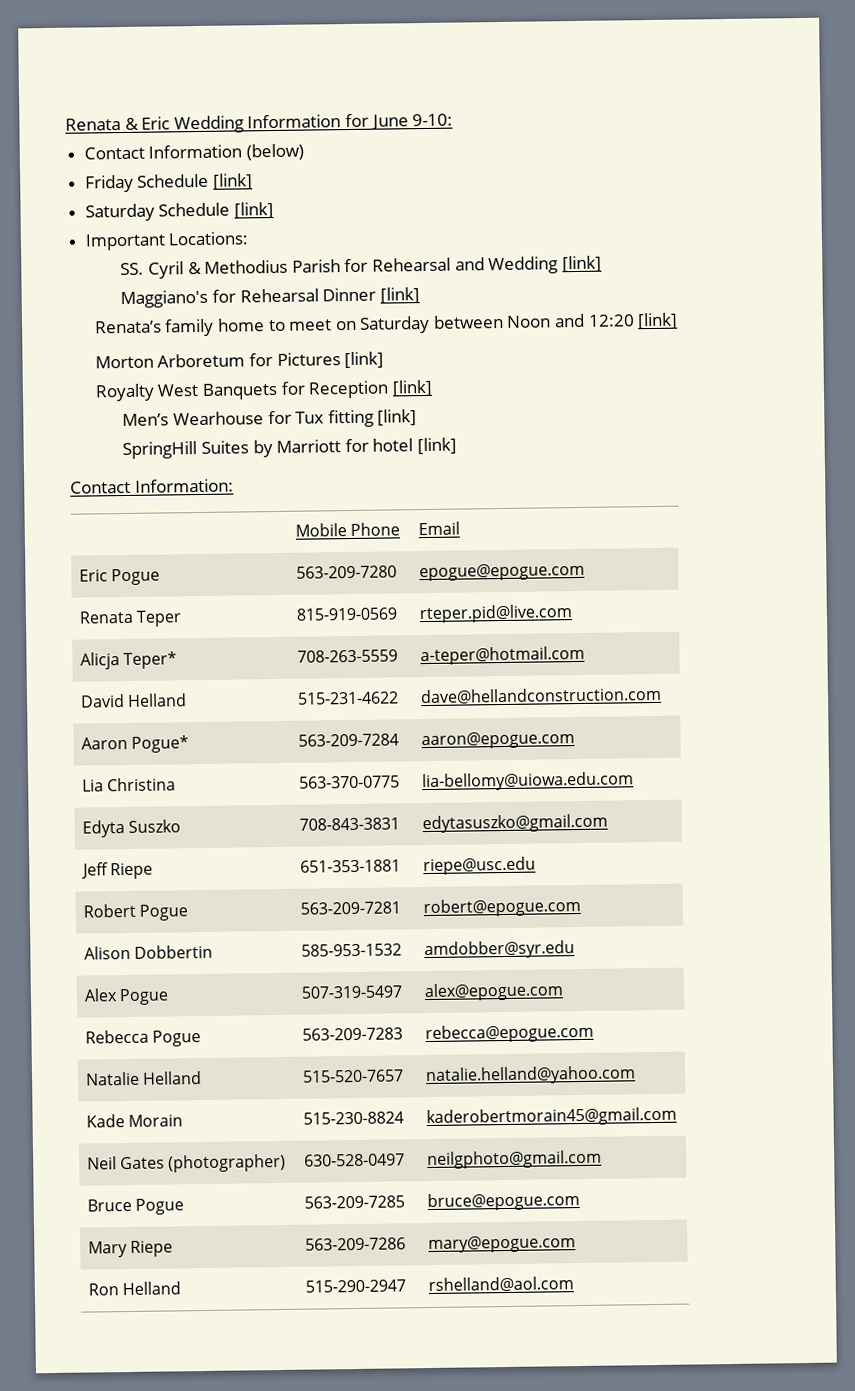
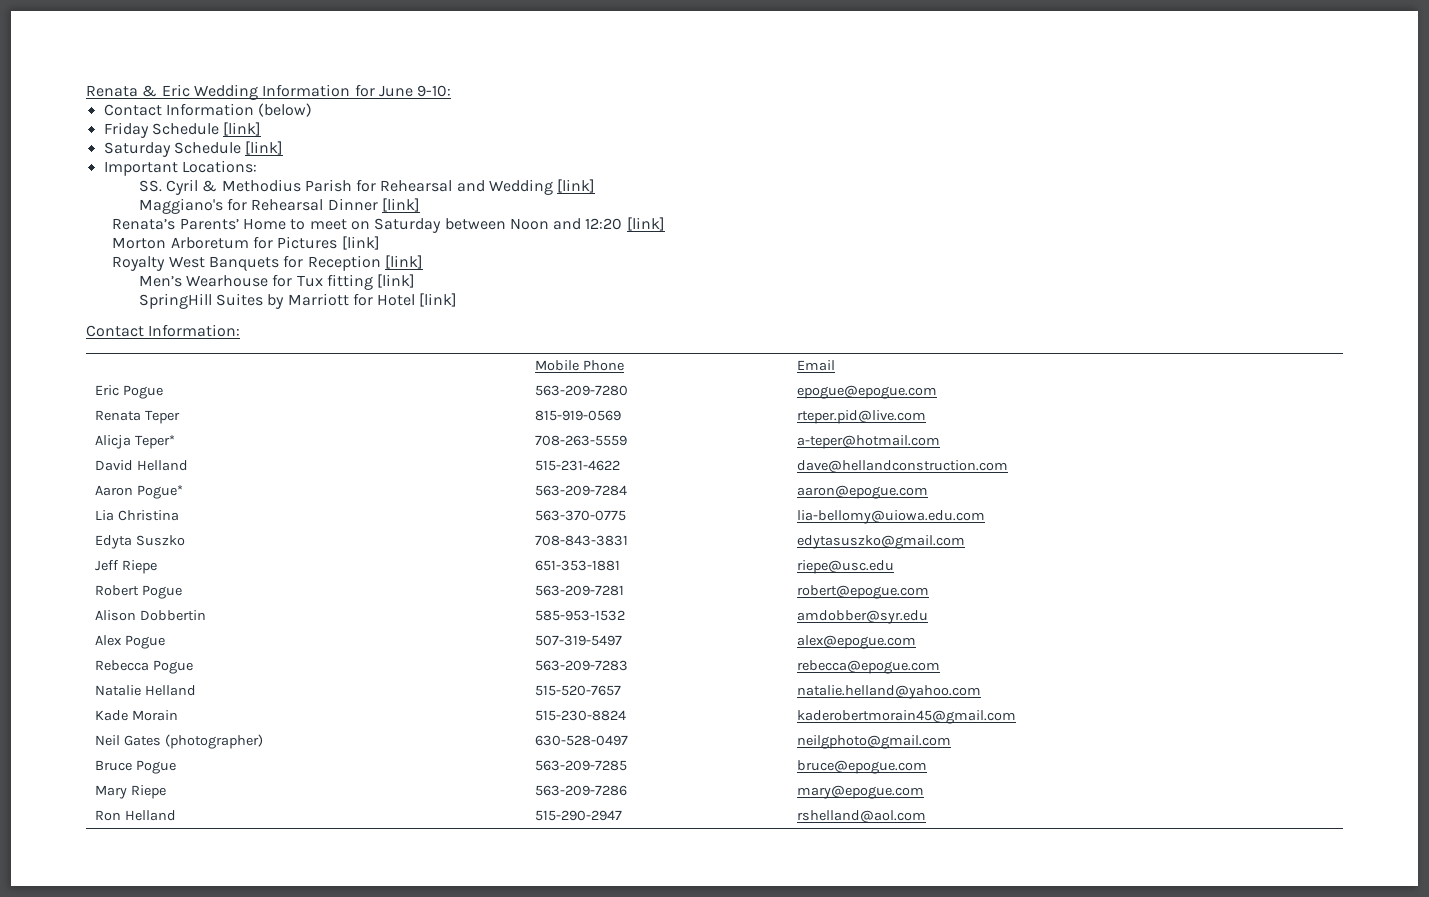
- Renata’s family home to meet on Saturday between Noon and 12:20 [link]
+ Renata’s Parents’ Home to meet on Saturday between Noon and 12:20 [link]
- SpringHill Suites by Marriott for hotel [link]
+ SpringHill Suites by Marriott for Hotel [link]

